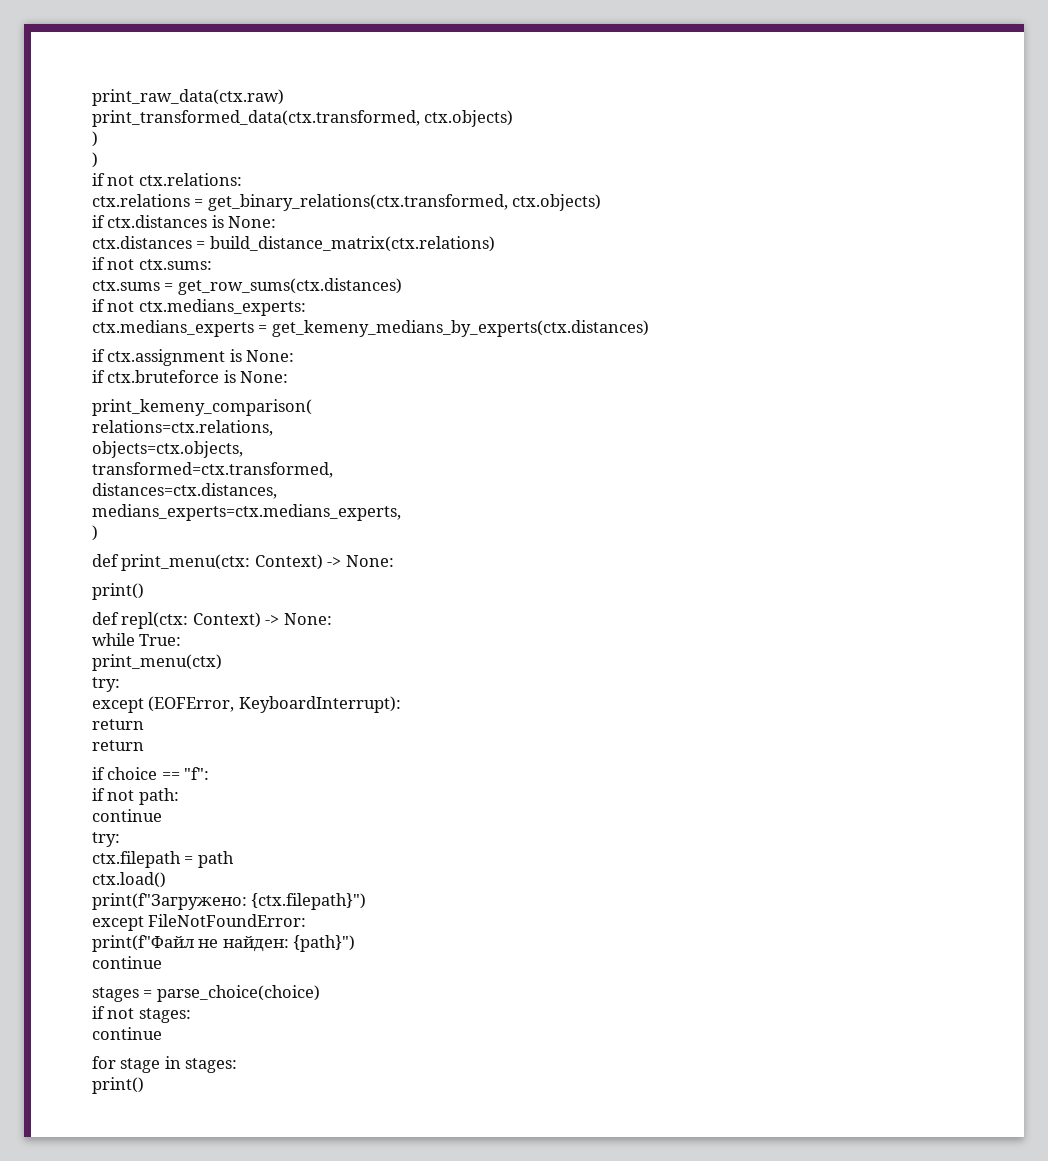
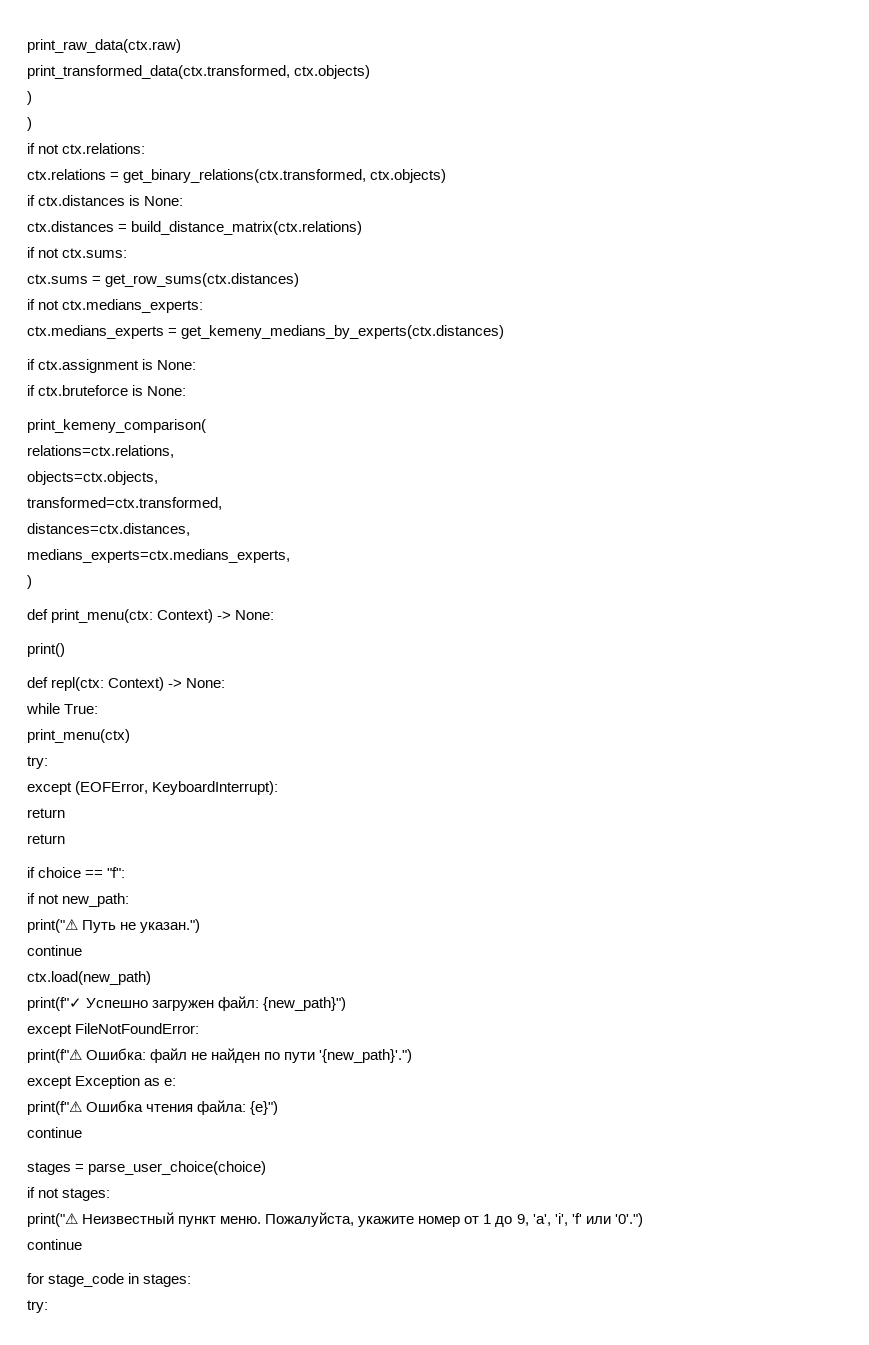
- if not path:
+ if not new_path:
+ print("⚠ Путь не указан.")
  continue
- try:
- ctx.filepath = path
- ctx.load()
- print(f"Загружено: {ctx.filepath}")
+ ctx.load(new_path)
+ print(f"✓ Успешно загружен файл: {new_path}")
  except FileNotFoundError:
- print(f"Файл не найден: {path}")
+ print(f"⚠ Ошибка: файл не найден по пути '{new_path}'.")
+ except Exception as e:
+ print(f"⚠ Ошибка чтения файла: {e}")
- stages = parse_choice(choice)
+ stages = parse_user_choice(choice)
+ print("⚠ Неизвестный пункт меню. Пожалуйста, укажите номер от 1 до 9, 'a', 'i', 'f' или '0'.")
- for stage in stages:
- print()
+ for stage_code in stages:
+ try:

